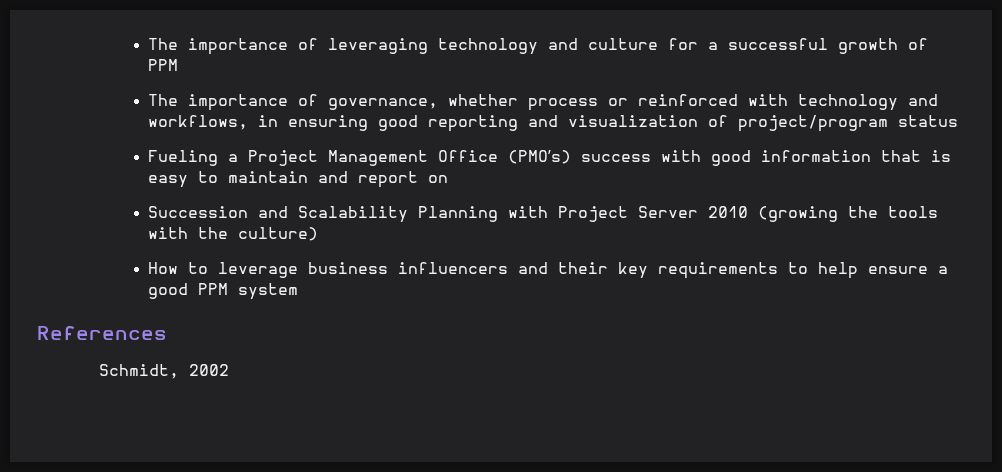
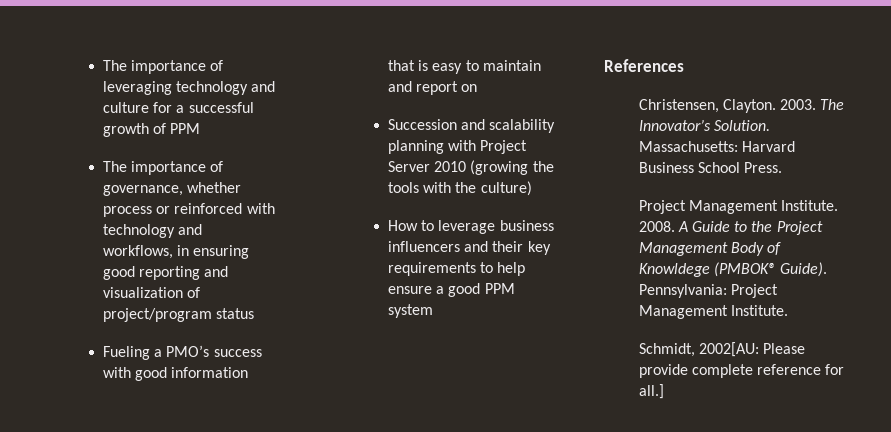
- Fueling a Project Management Office (PMO’s) success with good information that is easy to maintain and report on
+ Fueling a PMO’s success with good information that is easy to maintain and report on
- Succession and Scalability Planning with Project Server 2010 (growing the tools with the culture)
+ Succession and scalability planning with Project Server 2010 (growing the tools with the culture)
- Schmidt, 2002
+ Christensen, Clayton. 2003. The Innovator’s Solution. Massachusetts: Harvard Business School Press.
+ Project Management Institute. 2008. A Guide to the Project Management Body of Knowldege (PMBOK® Guide). Pennsylvania: Project Management Institute.
+ Schmidt, 2002[AU: Please provide complete reference for all.]

